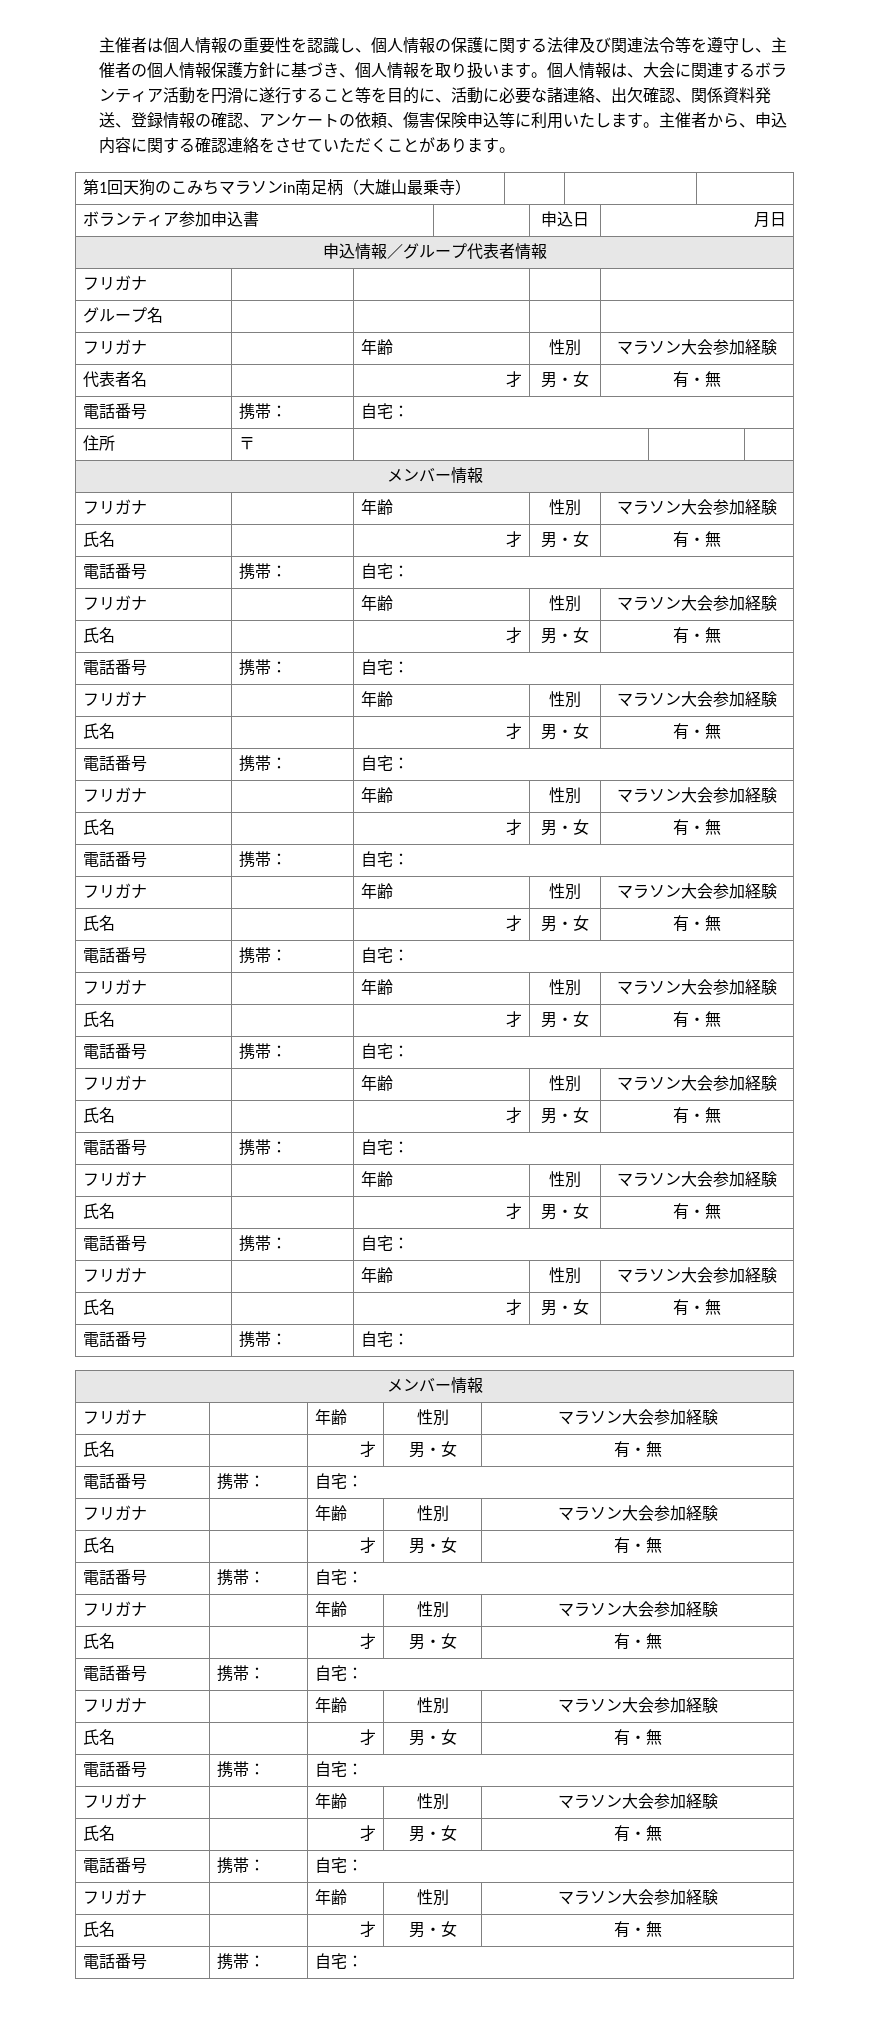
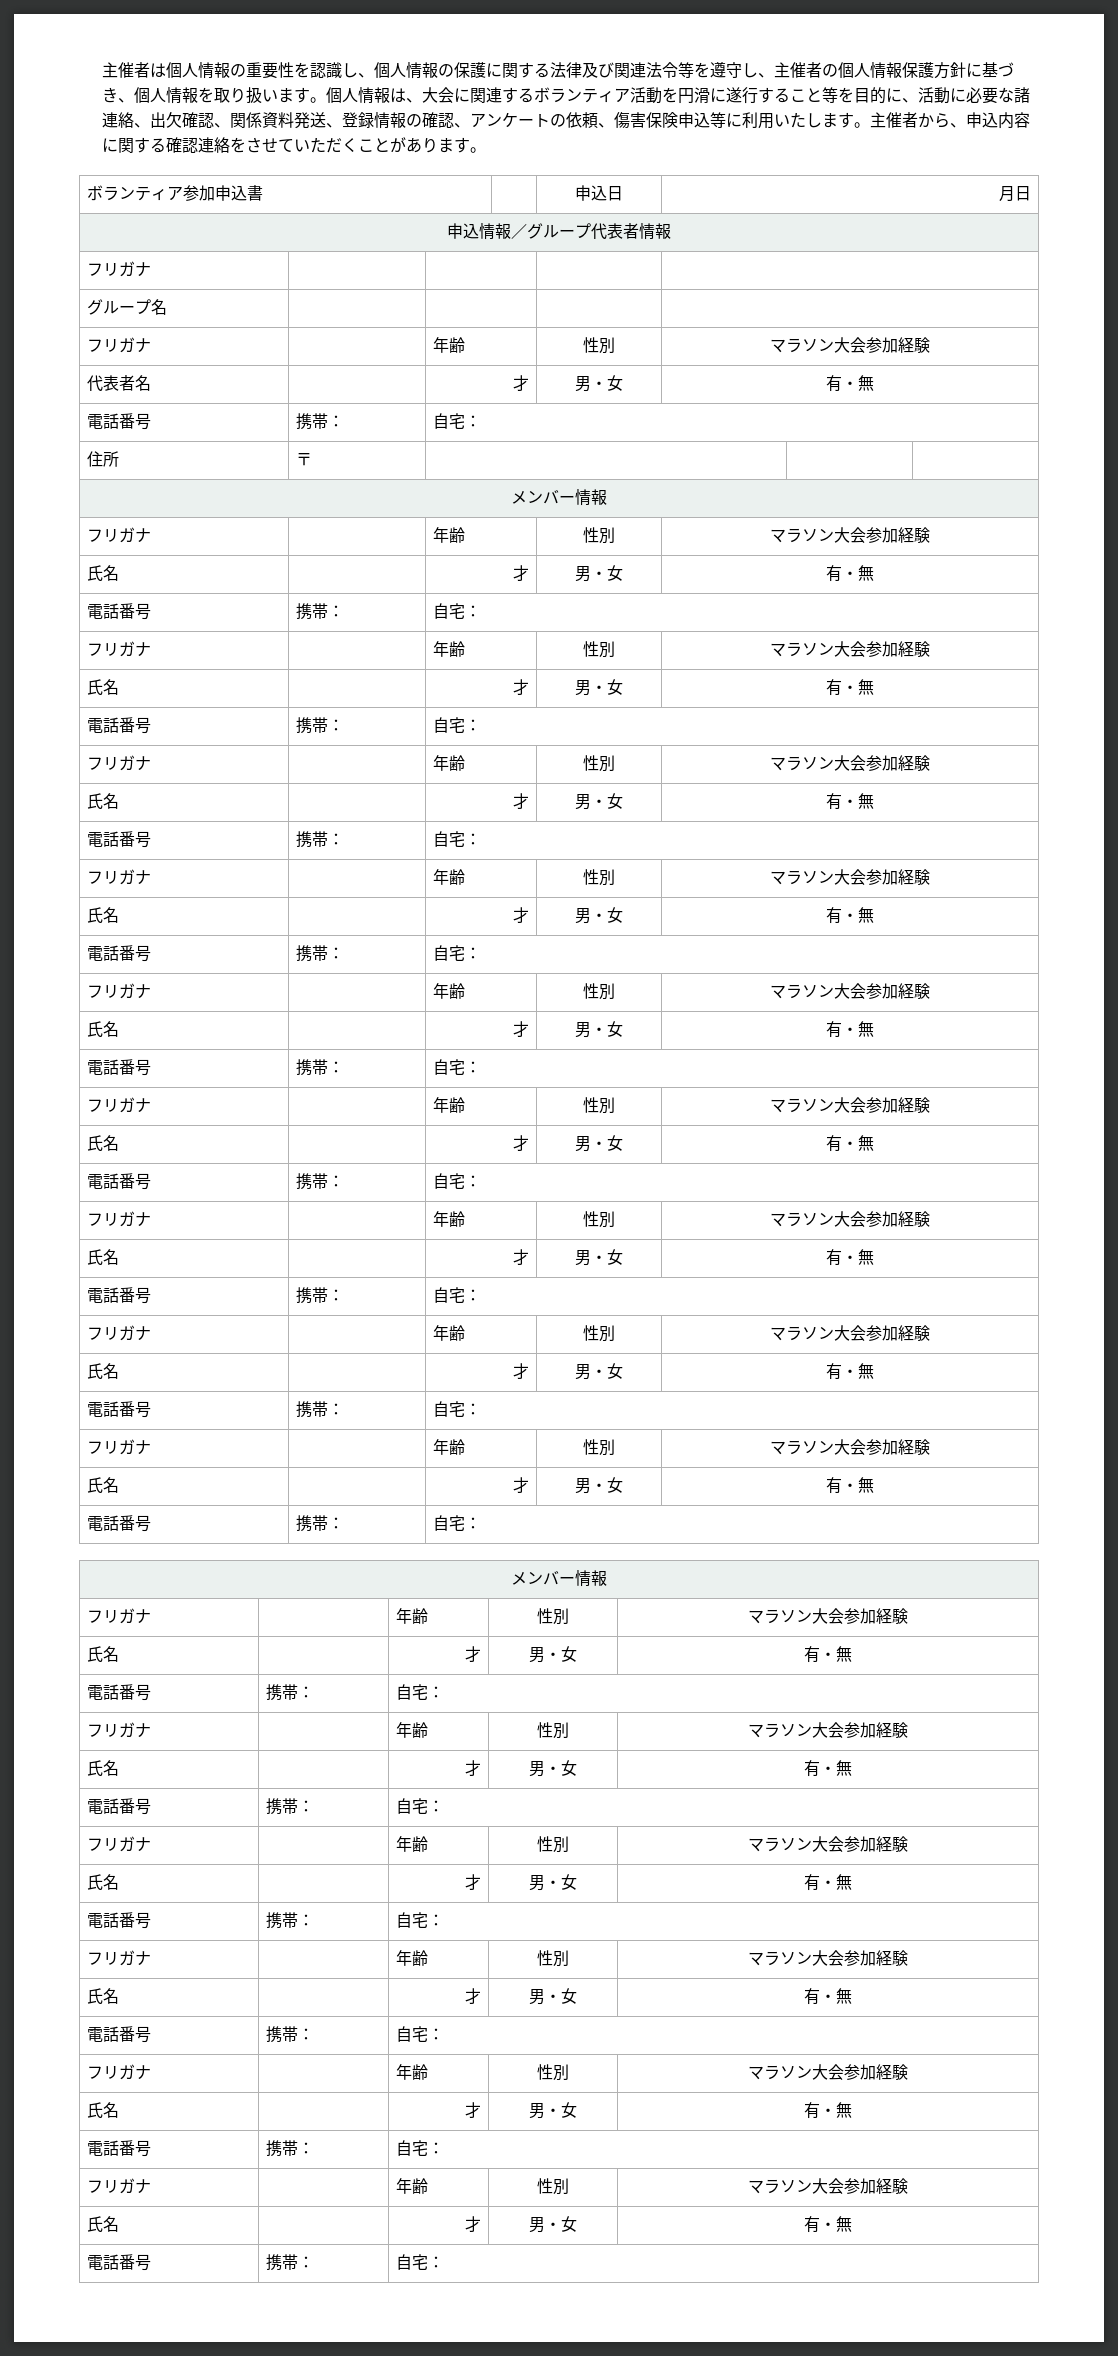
- 第1回天狗のこみちマラソンin南足柄（大雄山最乗寺） | | |

